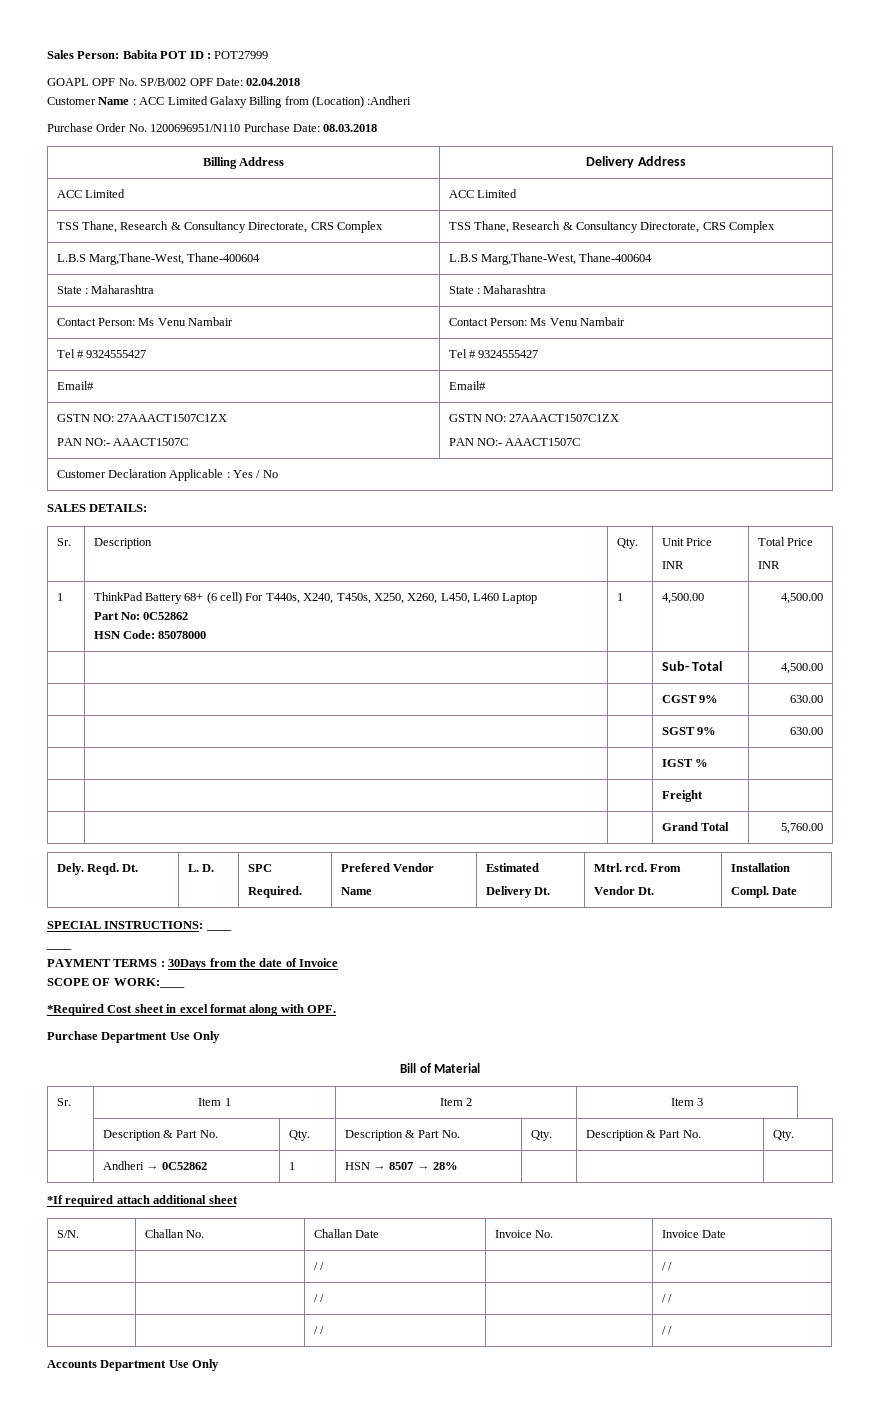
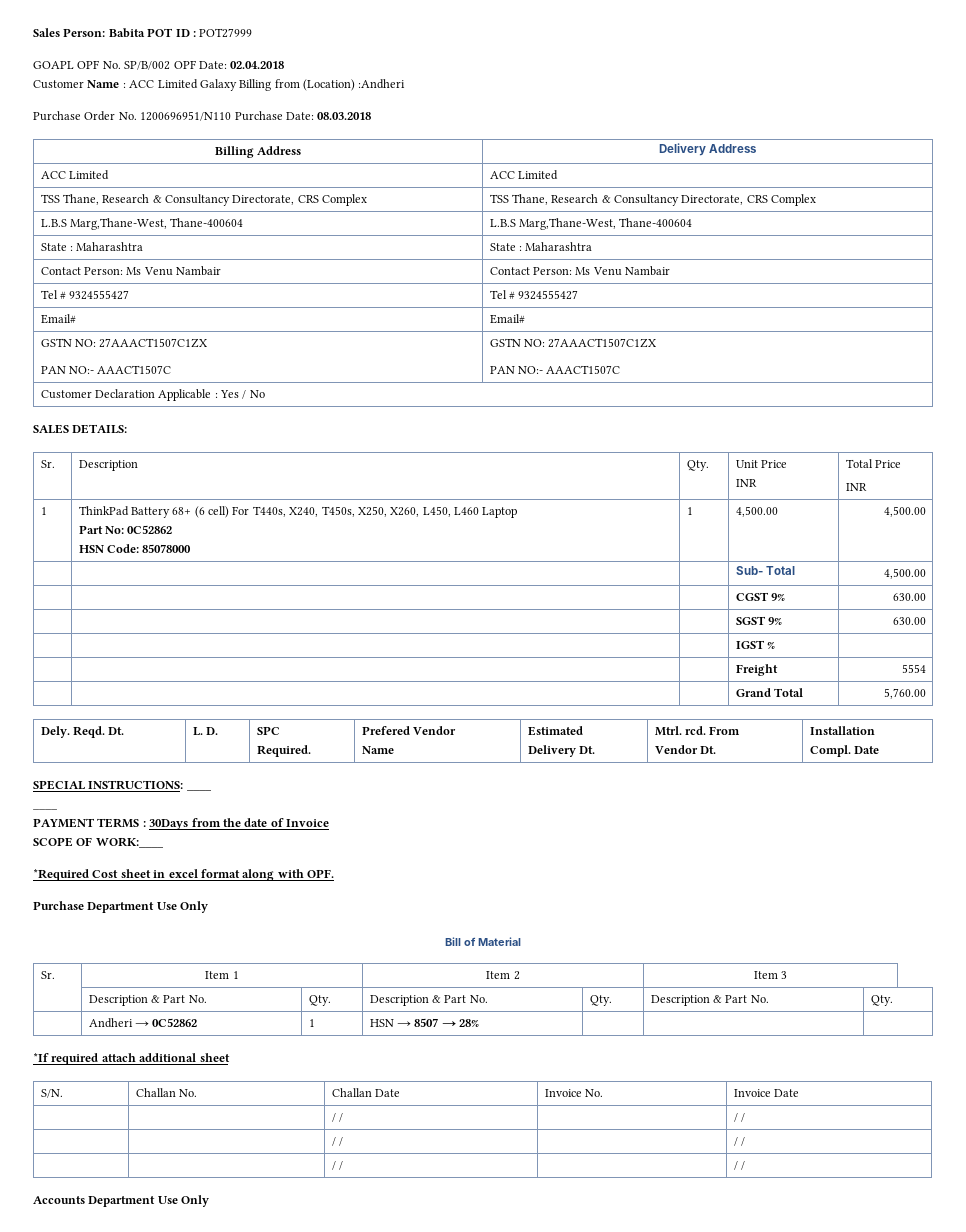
- | | | Freight |
+ | | | Freight | 5554

